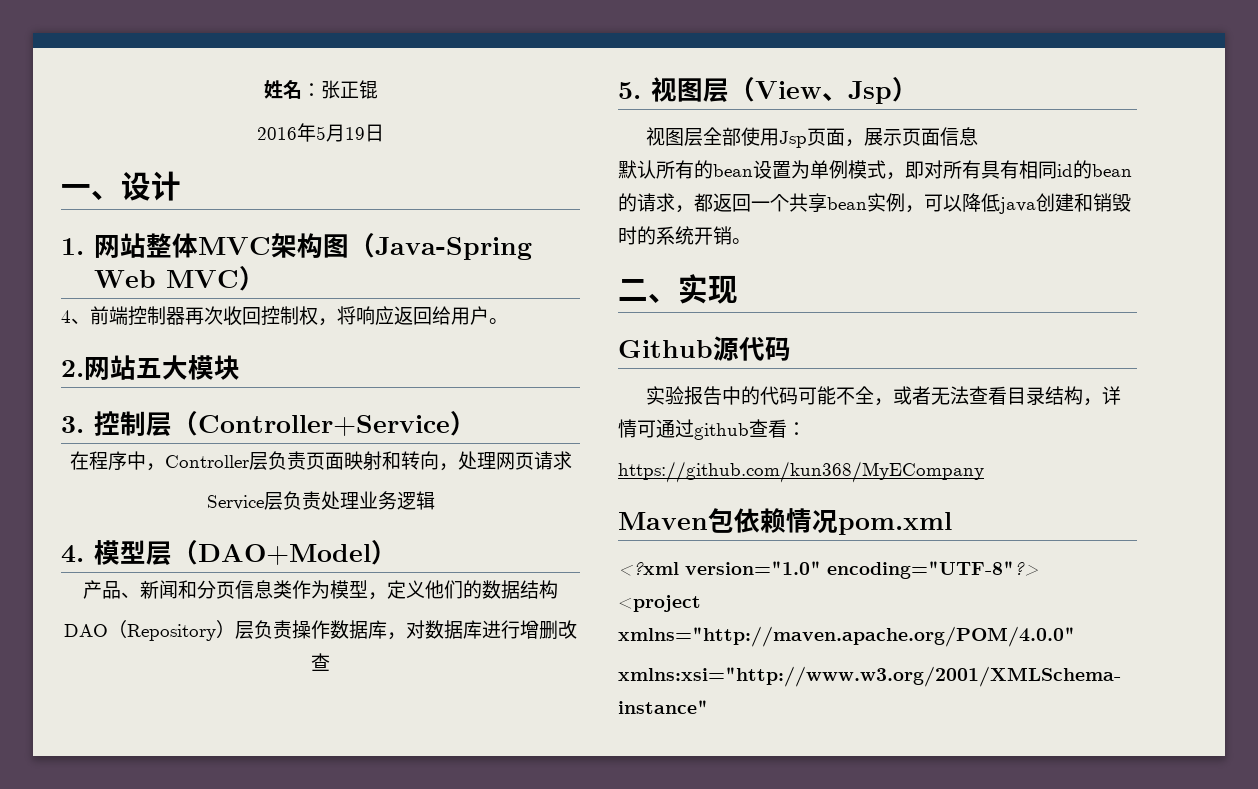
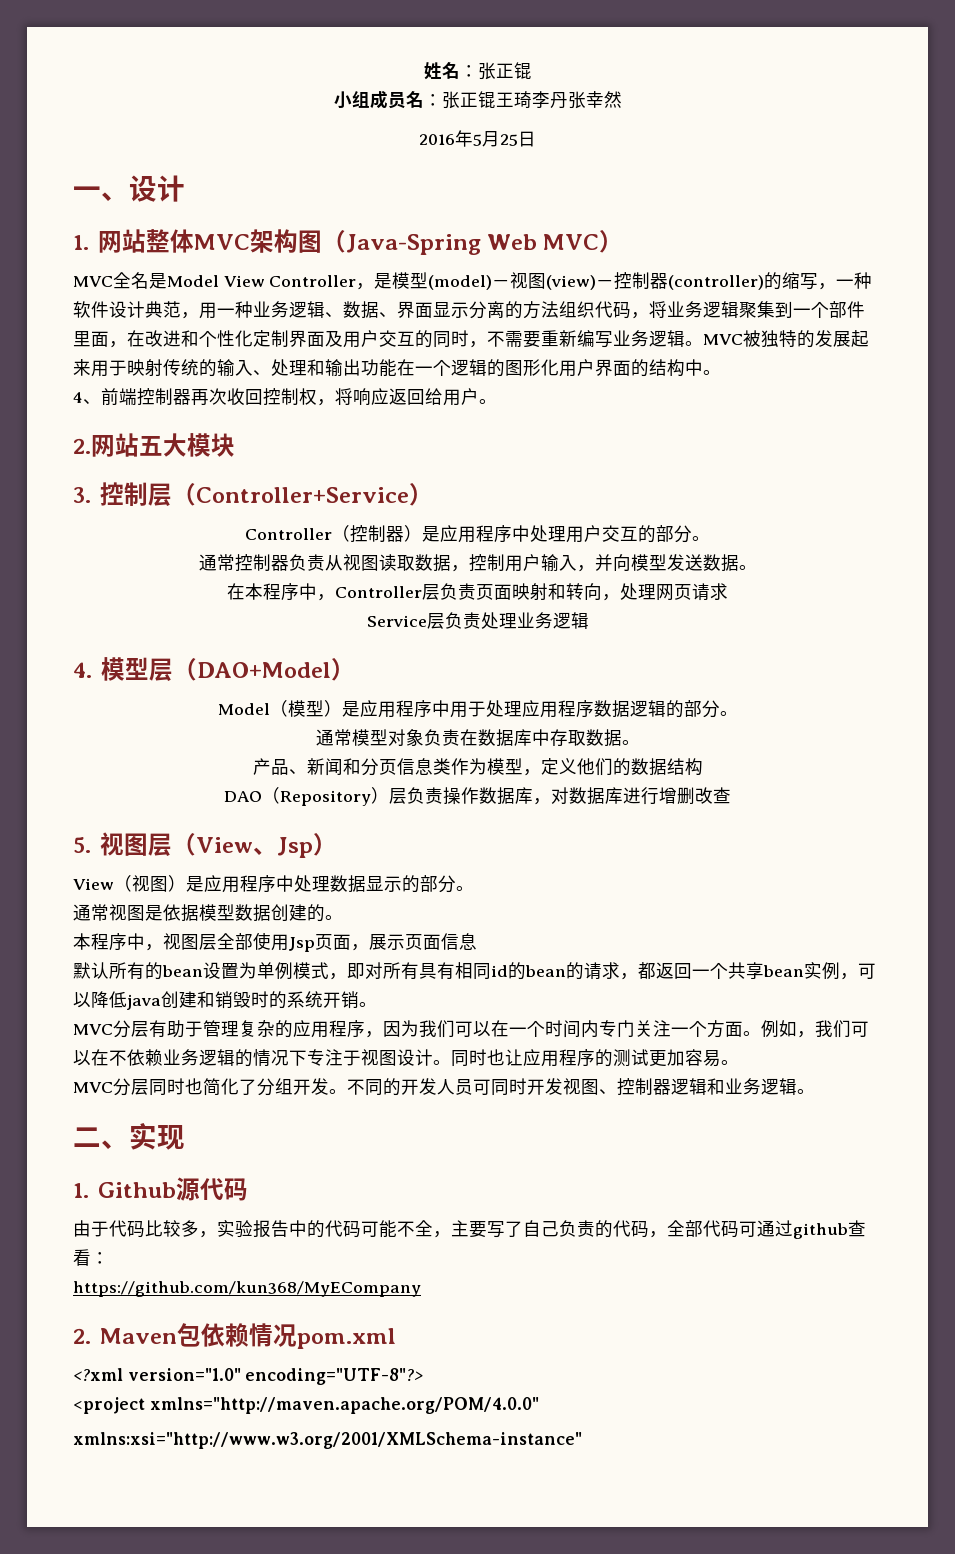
+ 小组成员名：张正锟王琦李丹张幸然
- 2016年5月19日
+ 2016年5月25日
+ MVC全名是Model View Controller，是模型(model)－视图(view)－控制器(controller)的缩写，一种软件设计典范，用一种业务逻辑、数据、界面显示分离的方法组织代码，将业务逻辑聚集到一个部件里面，在改进和个性化定制界面及用户交互的同时，不需要重新编写业务逻辑。MVC被独特的发展起来用于映射传统的输入、处理和输出功能在一个逻辑的图形化用户界面的结构中。
- 在程序中，Controller层负责页面映射和转向，处理网页请求
+ Controller（控制器）是应用程序中处理用户交互的部分。
+ 通常控制器负责从视图读取数据，控制用户输入，并向模型发送数据。
+ 在本程序中，Controller层负责页面映射和转向，处理网页请求
+ Model（模型）是应用程序中用于处理应用程序数据逻辑的部分。
+ 通常模型对象负责在数据库中存取数据。
- 视图层全部使用Jsp页面，展示页面信息
+ View（视图）是应用程序中处理数据显示的部分。
+ 通常视图是依据模型数据创建的。
+ 本程序中，视图层全部使用Jsp页面，展示页面信息
+ MVC分层有助于管理复杂的应用程序，因为我们可以在一个时间内专门关注一个方面。例如，我们可以在不依赖业务逻辑的情况下专注于视图设计。同时也让应用程序的测试更加容易。
+ MVC分层同时也简化了分组开发。不同的开发人员可同时开发视图、控制器逻辑和业务逻辑。
- Github源代码
+ 1. Github源代码
- 实验报告中的代码可能不全，或者无法查看目录结构，详情可通过github查看：
+ 由于代码比较多，实验报告中的代码可能不全，主要写了自己负责的代码，全部代码可通过github查看：
- Maven包依赖情况pom.xml
+ 2. Maven包依赖情况pom.xml

